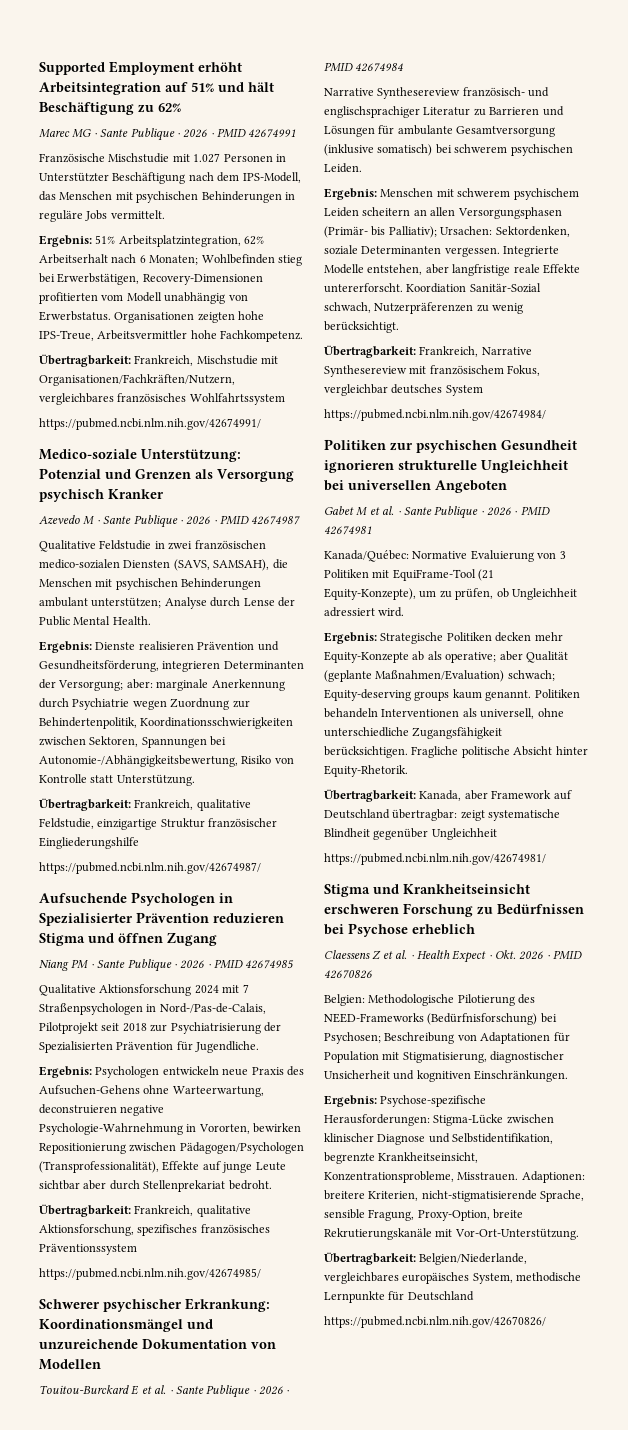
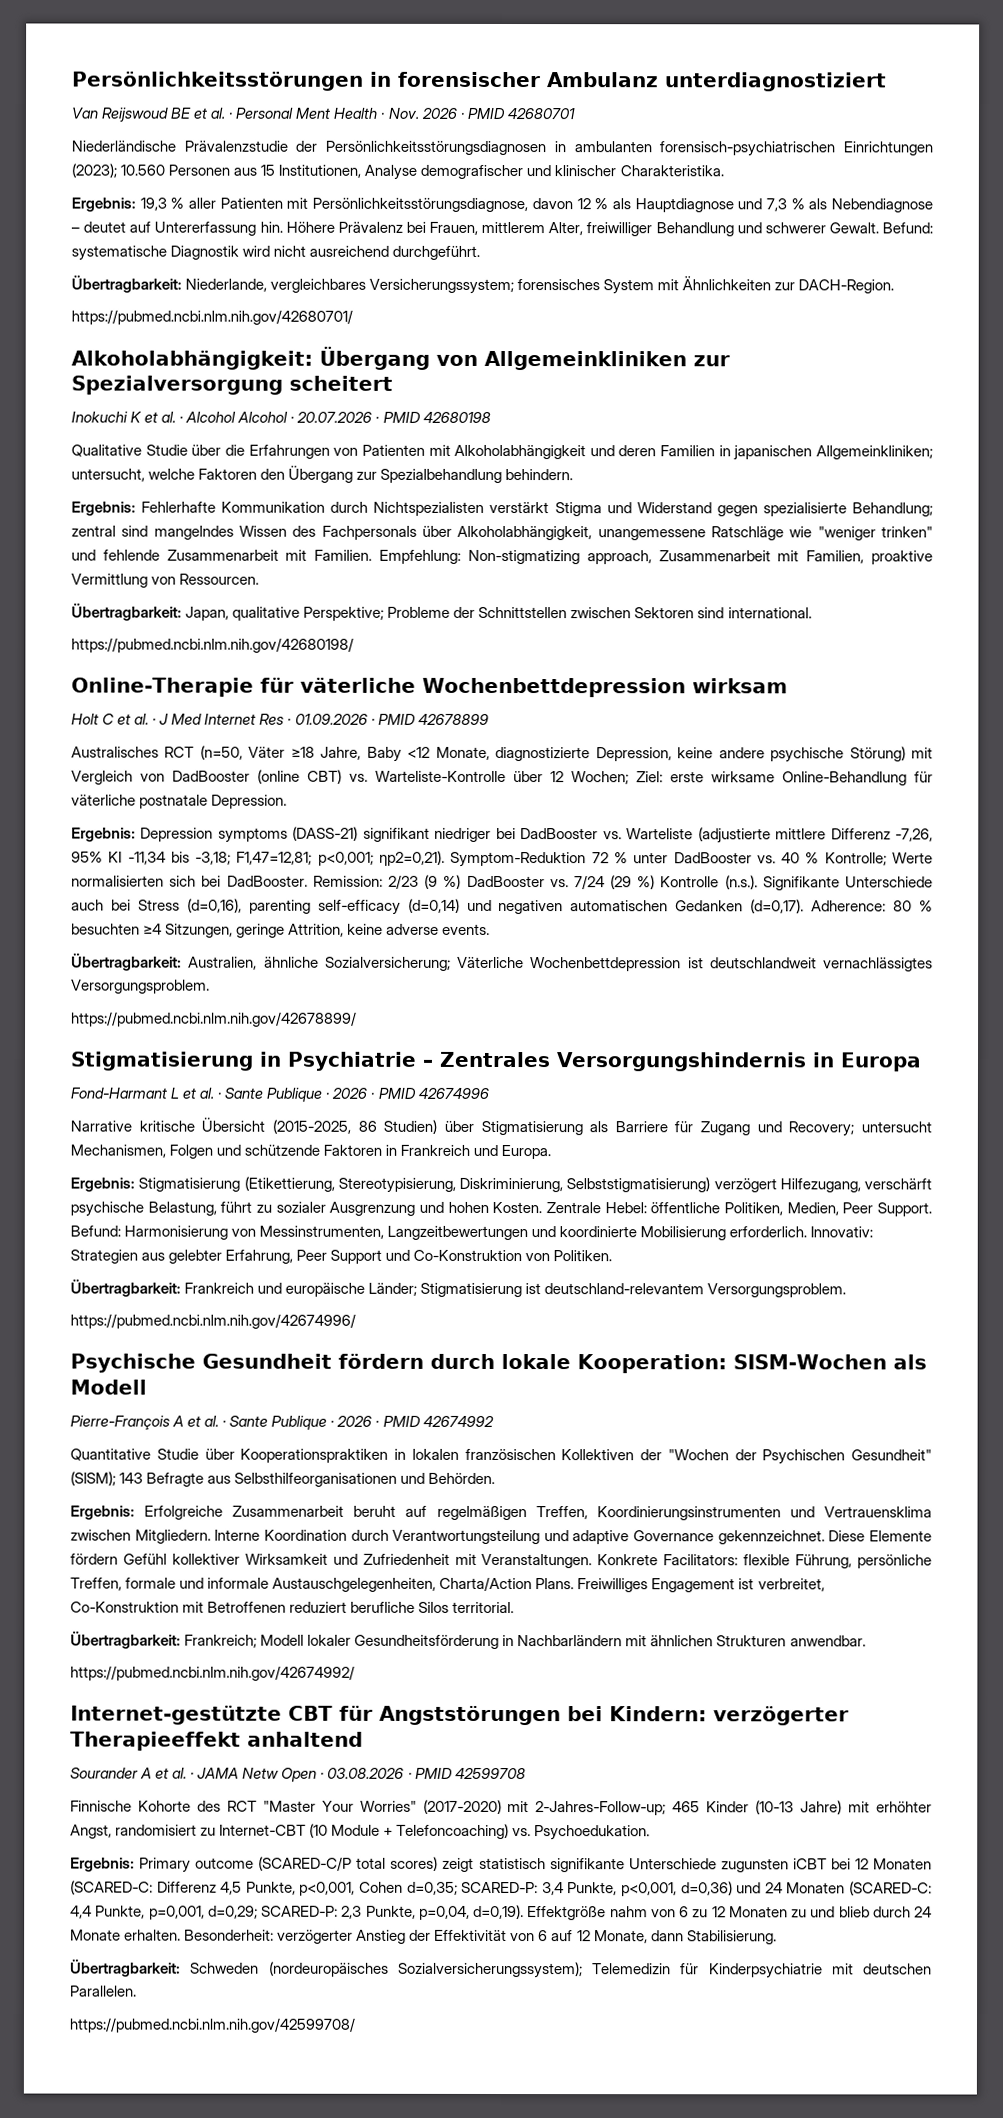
- Supported Employment erhöht Arbeitsintegration auf 51% und hält Beschäftigung zu 62%
- Marec MG · Sante Publique · 2026 · PMID 42674991
- Französische Mischstudie mit 1.027 Personen in Unterstützter Beschäftigung nach dem IPS-Modell, das Menschen mit psychischen Behinderungen in reguläre Jobs vermittelt.
- Ergebnis: 51% Arbeitsplatzintegration, 62% Arbeitserhalt nach 6 Monaten; Wohlbefinden stieg bei Erwerbstätigen, Recovery-Dimensionen profitierten vom Modell unabhängig von Erwerbstatus. Organisationen zeigten hohe IPS-Treue, Arbeitsvermittler hohe Fachkompetenz.
- Übertragbarkeit: Frankreich, Mischstudie mit Organisationen/Fachkräften/Nutzern, vergleichbares französisches Wohlfahrtssystem
- https://pubmed.ncbi.nlm.nih.gov/42674991/
- Medico-soziale Unterstützung: Potenzial und Grenzen als Versorgung psychisch Kranker
- Azevedo M · Sante Publique · 2026 · PMID 42674987
- Qualitative Feldstudie in zwei französischen medico-sozialen Diensten (SAVS, SAMSAH), die Menschen mit psychischen Behinderungen ambulant unterstützen; Analyse durch Lense der Public Mental Health.
- Ergebnis: Dienste realisieren Prävention und Gesundheitsförderung, integrieren Determinanten der Versorgung; aber: marginale Anerkennung durch Psychiatrie wegen Zuordnung zur Behindertenpolitik, Koordinationsschwierigkeiten zwischen Sektoren, Spannungen bei Autonomie-/Abhängigkeitsbewertung, Risiko von Kontrolle statt Unterstützung.
- Übertragbarkeit: Frankreich, qualitative Feldstudie, einzigartige Struktur französischer Eingliederungshilfe
- https://pubmed.ncbi.nlm.nih.gov/42674987/
- Aufsuchende Psychologen in Spezialisierter Prävention reduzieren Stigma und öffnen Zugang
- Niang PM · Sante Publique · 2026 · PMID 42674985
- Qualitative Aktionsforschung 2024 mit 7 Straßenpsychologen in Nord-/Pas-de-Calais, Pilotprojekt seit 2018 zur Psychiatrisierung der Spezialisierten Prävention für Jugendliche.
- Ergebnis: Psychologen entwickeln neue Praxis des Aufsuchen-Gehens ohne Warteerwartung, deconstruieren negative Psychologie-Wahrnehmung in Vororten, bewirken Repositionierung zwischen Pädagogen/Psychologen (Transprofessionalität), Effekte auf junge Leute sichtbar aber durch Stellenprekariat bedroht.
- Übertragbarkeit: Frankreich, qualitative Aktionsforschung, spezifisches französisches Präventionssystem
- https://pubmed.ncbi.nlm.nih.gov/42674985/
- Schwerer psychischer Erkrankung: Koordinationsmängel und unzureichende Dokumentation von Modellen
- Touitou-Burckard E et al. · Sante Publique · 2026 · PMID 42674984
- Narrative Synthesereview französisch- und englischsprachiger Literatur zu Barrieren und Lösungen für ambulante Gesamtversorgung (inklusive somatisch) bei schwerem psychischen Leiden.
- Ergebnis: Menschen mit schwerem psychischem Leiden scheitern an allen Versorgungsphasen (Primär- bis Palliativ); Ursachen: Sektordenken, soziale Determinanten vergessen. Integrierte Modelle entstehen, aber langfristige reale Effekte untererforscht. Koordiation Sanitär-Sozial schwach, Nutzerpräferenzen zu wenig berücksichtigt.
- Übertragbarkeit: Frankreich, Narrative Synthesereview mit französischem Fokus, vergleichbar deutsches System
- https://pubmed.ncbi.nlm.nih.gov/42674984/
- Politiken zur psychischen Gesundheit ignorieren strukturelle Ungleichheit bei universellen Angeboten
- Gabet M et al. · Sante Publique · 2026 · PMID 42674981
- Kanada/Québec: Normative Evaluierung von 3 Politiken mit EquiFrame-Tool (21 Equity-Konzepte), um zu prüfen, ob Ungleichheit adressiert wird.
- Ergebnis: Strategische Politiken decken mehr Equity-Konzepte ab als operative; aber Qualität (geplante Maßnahmen/Evaluation) schwach; Equity-deserving groups kaum genannt. Politiken behandeln Interventionen als universell, ohne unterschiedliche Zugangsfähigkeit berücksichtigen. Fragliche politische Absicht hinter Equity-Rhetorik.
- Übertragbarkeit: Kanada, aber Framework auf Deutschland übertragbar: zeigt systematische Blindheit gegenüber Ungleichheit
- https://pubmed.ncbi.nlm.nih.gov/42674981/
- Stigma und Krankheitseinsicht erschweren Forschung zu Bedürfnissen bei Psychose erheblich
- Claessens Z et al. · Health Expect · Okt. 2026 · PMID 42670826
- Belgien: Methodologische Pilotierung des NEED-Frameworks (Bedürfnisforschung) bei Psychosen; Beschreibung von Adaptationen für Population mit Stigmatisierung, diagnostischer Unsicherheit und kognitiven Einschränkungen.
- Ergebnis: Psychose-spezifische Herausforderungen: Stigma-Lücke zwischen klinischer Diagnose und Selbstidentifikation, begrenzte Krankheitseinsicht, Konzentrationsprobleme, Misstrauen. Adaptionen: breitere Kriterien, nicht-stigmatisierende Sprache, sensible Fragung, Proxy-Option, breite Rekrutierungskanäle mit Vor-Ort-Unterstützung.
- Übertragbarkeit: Belgien/Niederlande, vergleichbares europäisches System, methodische Lernpunkte für Deutschland
- https://pubmed.ncbi.nlm.nih.gov/42670826/
+ Persönlichkeitsstörungen in forensischer Ambulanz unterdiagnostiziert
+ Van Reijswoud BE et al. · Personal Ment Health · Nov. 2026 · PMID 42680701
+ Niederländische Prävalenzstudie der Persönlichkeitsstörungsdiagnosen in ambulanten forensisch-psychiatrischen Einrichtungen (2023); 10.560 Personen aus 15 Institutionen, Analyse demografischer und klinischer Charakteristika.
+ Ergebnis: 19,3 % aller Patienten mit Persönlichkeitsstörungsdiagnose, davon 12 % als Hauptdiagnose und 7,3 % als Nebendiagnose – deutet auf Untererfassung hin. Höhere Prävalenz bei Frauen, mittlerem Alter, freiwilliger Behandlung und schwerer Gewalt. Befund: systematische Diagnostik wird nicht ausreichend durchgeführt.
+ Übertragbarkeit: Niederlande, vergleichbares Versicherungssystem; forensisches System mit Ähnlichkeiten zur DACH-Region.
+ https://pubmed.ncbi.nlm.nih.gov/42680701/
+ Alkoholabhängigkeit: Übergang von Allgemeinkliniken zur Spezialversorgung scheitert
+ Inokuchi K et al. · Alcohol Alcohol · 20.07.2026 · PMID 42680198
+ Qualitative Studie über die Erfahrungen von Patienten mit Alkoholabhängigkeit und deren Familien in japanischen Allgemeinkliniken; untersucht, welche Faktoren den Übergang zur Spezialbehandlung behindern.
+ Ergebnis: Fehlerhafte Kommunikation durch Nichtspezialisten verstärkt Stigma und Widerstand gegen spezialisierte Behandlung; zentral sind mangelndes Wissen des Fachpersonals über Alkoholabhängigkeit, unangemessene Ratschläge wie "weniger trinken" und fehlende Zusammenarbeit mit Familien. Empfehlung: Non-stigmatizing approach, Zusammenarbeit mit Familien, proaktive Vermittlung von Ressourcen.
+ Übertragbarkeit: Japan, qualitative Perspektive; Probleme der Schnittstellen zwischen Sektoren sind international.
+ https://pubmed.ncbi.nlm.nih.gov/42680198/
+ Online-Therapie für väterliche Wochenbettdepression wirksam
+ Holt C et al. · J Med Internet Res · 01.09.2026 · PMID 42678899
+ Australisches RCT (n=50, Väter ≥18 Jahre, Baby <12 Monate, diagnostizierte Depression, keine andere psychische Störung) mit Vergleich von DadBooster (online CBT) vs. Warteliste-Kontrolle über 12 Wochen; Ziel: erste wirksame Online-Behandlung für väterliche postnatale Depression.
+ Ergebnis: Depression symptoms (DASS-21) signifikant niedriger bei DadBooster vs. Warteliste (adjustierte mittlere Differenz -7,26, 95% KI -11,34 bis -3,18; F1,47=12,81; p<0,001; ηp2=0,21). Symptom-Reduktion 72 % unter DadBooster vs. 40 % Kontrolle; Werte normalisierten sich bei DadBooster. Remission: 2/23 (9 %) DadBooster vs. 7/24 (29 %) Kontrolle (n.s.). Signifikante Unterschiede auch bei Stress (d=0,16), parenting self-efficacy (d=0,14) und negativen automatischen Gedanken (d=0,17). Adherence: 80 % besuchten ≥4 Sitzungen, geringe Attrition, keine adverse events.
+ Übertragbarkeit: Australien, ähnliche Sozialversicherung; Väterliche Wochenbettdepression ist deutschlandweit vernachlässigtes Versorgungsproblem.
+ https://pubmed.ncbi.nlm.nih.gov/42678899/
+ Stigmatisierung in Psychiatrie – Zentrales Versorgungshindernis in Europa
+ Fond-Harmant L et al. · Sante Publique · 2026 · PMID 42674996
+ Narrative kritische Übersicht (2015-2025, 86 Studien) über Stigmatisierung als Barriere für Zugang und Recovery; untersucht Mechanismen, Folgen und schützende Faktoren in Frankreich und Europa.
+ Ergebnis: Stigmatisierung (Etikettierung, Stereotypisierung, Diskriminierung, Selbststigmatisierung) verzögert Hilfezugang, verschärft psychische Belastung, führt zu sozialer Ausgrenzung und hohen Kosten. Zentrale Hebel: öffentliche Politiken, Medien, Peer Support. Befund: Harmonisierung von Messinstrumenten, Langzeitbewertungen und koordinierte Mobilisierung erforderlich. Innovativ: Strategien aus gelebter Erfahrung, Peer Support und Co-Konstruktion von Politiken.
+ Übertragbarkeit: Frankreich und europäische Länder; Stigmatisierung ist deutschland-relevantem Versorgungsproblem.
+ https://pubmed.ncbi.nlm.nih.gov/42674996/
+ Psychische Gesundheit fördern durch lokale Kooperation: SISM-Wochen als Modell
+ Pierre-François A et al. · Sante Publique · 2026 · PMID 42674992
+ Quantitative Studie über Kooperationspraktiken in lokalen französischen Kollektiven der "Wochen der Psychischen Gesundheit" (SISM); 143 Befragte aus Selbsthilfeorganisationen und Behörden.
+ Ergebnis: Erfolgreiche Zusammenarbeit beruht auf regelmäßigen Treffen, Koordinierungsinstrumenten und Vertrauensklima zwischen Mitgliedern. Interne Koordination durch Verantwortungsteilung und adaptive Governance gekennzeichnet. Diese Elemente fördern Gefühl kollektiver Wirksamkeit und Zufriedenheit mit Veranstaltungen. Konkrete Facilitators: flexible Führung, persönliche Treffen, formale und informale Austauschgelegenheiten, Charta/Action Plans. Freiwilliges Engagement ist verbreitet, Co-Konstruktion mit Betroffenen reduziert berufliche Silos territorial.
+ Übertragbarkeit: Frankreich; Modell lokaler Gesundheitsförderung in Nachbarländern mit ähnlichen Strukturen anwendbar.
+ https://pubmed.ncbi.nlm.nih.gov/42674992/
+ Internet-gestützte CBT für Angststörungen bei Kindern: verzögerter Therapieeffekt anhaltend
+ Sourander A et al. · JAMA Netw Open · 03.08.2026 · PMID 42599708
+ Finnische Kohorte des RCT "Master Your Worries" (2017-2020) mit 2-Jahres-Follow-up; 465 Kinder (10-13 Jahre) mit erhöhter Angst, randomisiert zu Internet-CBT (10 Module + Telefoncoaching) vs. Psychoedukation.
+ Ergebnis: Primary outcome (SCARED-C/P total scores) zeigt statistisch signifikante Unterschiede zugunsten iCBT bei 12 Monaten (SCARED-C: Differenz 4,5 Punkte, p<0,001, Cohen d=0,35; SCARED-P: 3,4 Punkte, p<0,001, d=0,36) und 24 Monaten (SCARED-C: 4,4 Punkte, p=0,001, d=0,29; SCARED-P: 2,3 Punkte, p=0,04, d=0,19). Effektgröße nahm von 6 zu 12 Monaten zu und blieb durch 24 Monate erhalten. Besonderheit: verzögerter Anstieg der Effektivität von 6 auf 12 Monate, dann Stabilisierung.
+ Übertragbarkeit: Schweden (nordeuropäisches Sozialversicherungssystem); Telemedizin für Kinderpsychiatrie mit deutschen Parallelen.
+ https://pubmed.ncbi.nlm.nih.gov/42599708/

